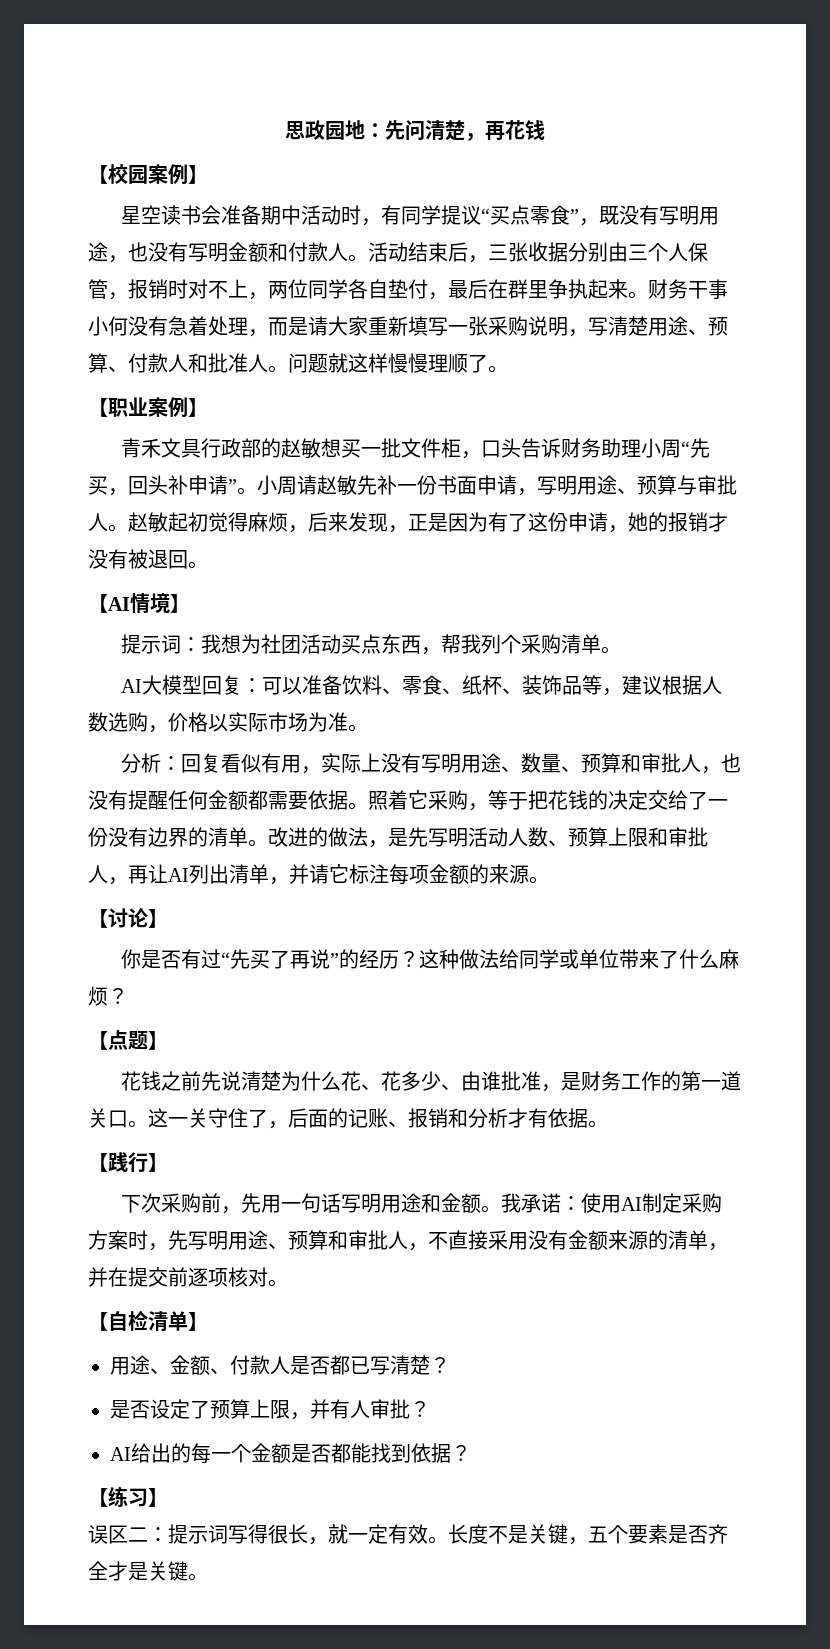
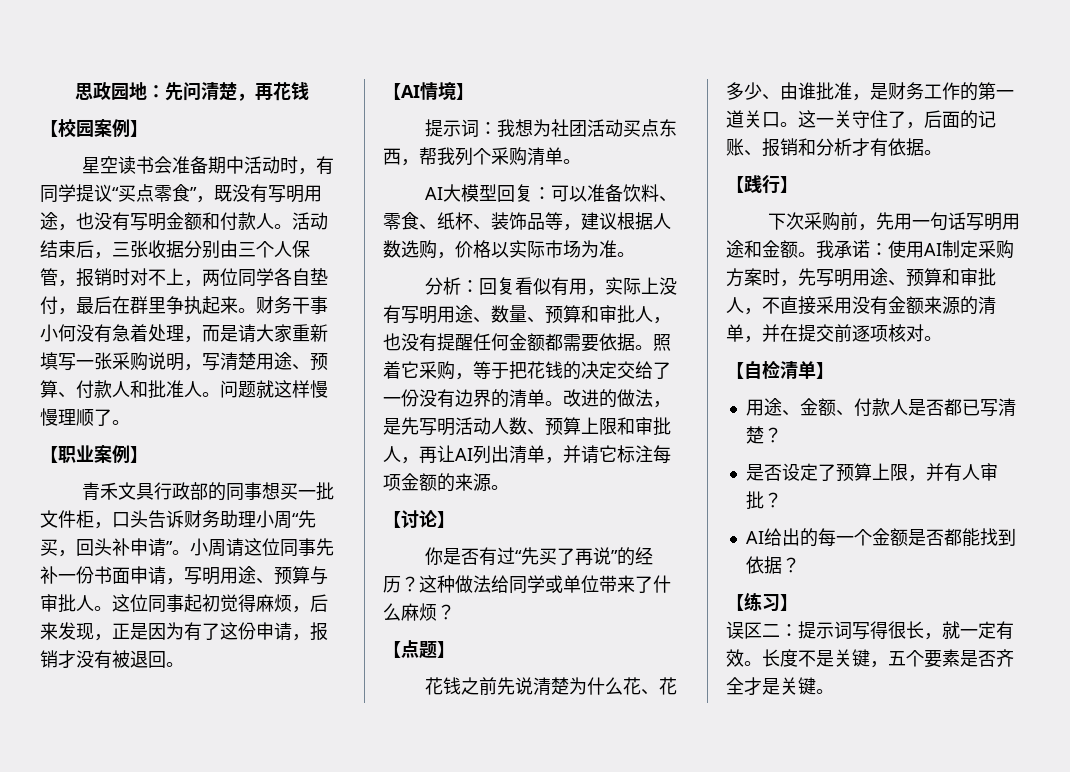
- 青禾文具行政部的赵敏想买一批文件柜，口头告诉财务助理小周“先买，回头补申请”。
+ 青禾文具行政部的同事想买一批文件柜，口头告诉财务助理小周“先买，回头补申请”。
- 小周请赵敏先补一份书面申请，写明用途、预算与审批人。
+ 小周请这位同事先补一份书面申请，写明用途、预算与审批人。
- 赵敏起初觉得麻烦，后来发现，正是因为有了这份申请，她的报销才没有被退回。
+ 这位同事起初觉得麻烦，后来发现，正是因为有了这份申请，报销才没有被退回。

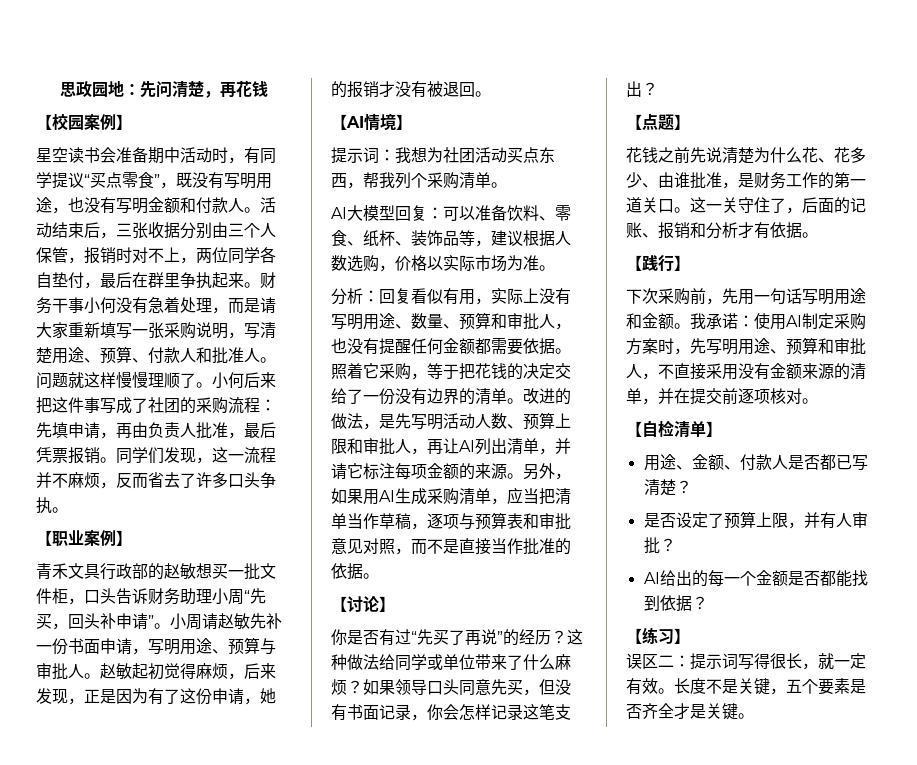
+ 小何后来把这件事写成了社团的采购流程：先填申请，再由负责人批准，最后凭票报销。同学们发现，这一流程并不麻烦，反而省去了许多口头争执。
- 青禾文具行政部的同事想买一批文件柜，口头告诉财务助理小周“先买，回头补申请”。
+ 青禾文具行政部的赵敏想买一批文件柜，口头告诉财务助理小周“先买，回头补申请”。
- 小周请这位同事先补一份书面申请，写明用途、预算与审批人。
+ 小周请赵敏先补一份书面申请，写明用途、预算与审批人。
- 这位同事起初觉得麻烦，后来发现，正是因为有了这份申请，报销才没有被退回。
+ 赵敏起初觉得麻烦，后来发现，正是因为有了这份申请，她的报销才没有被退回。
+ 另外，如果用AI生成采购清单，应当把清单当作草稿，逐项与预算表和审批意见对照，而不是直接当作批准的依据。
+ 如果领导口头同意先买，但没有书面记录，你会怎样记录这笔支出？

